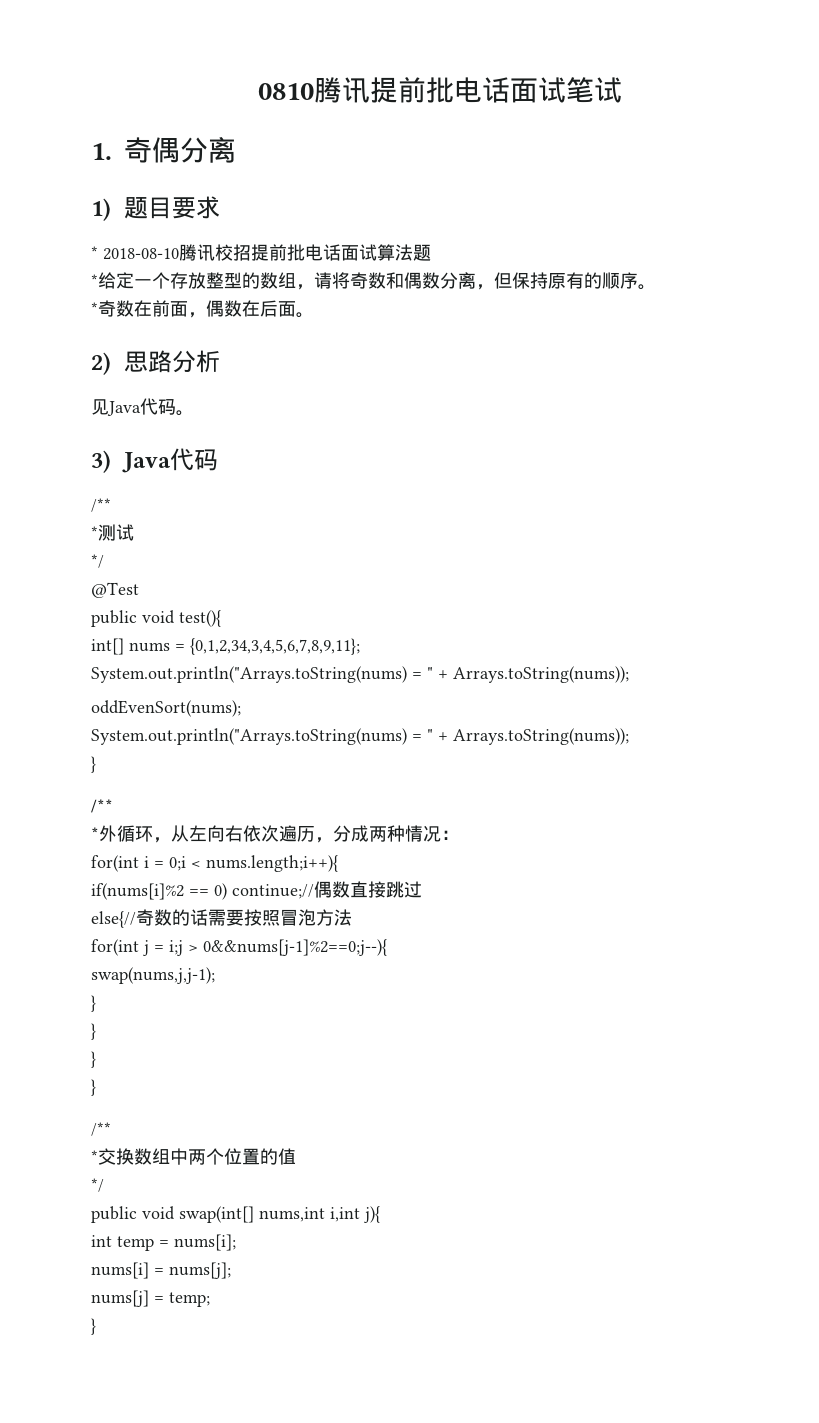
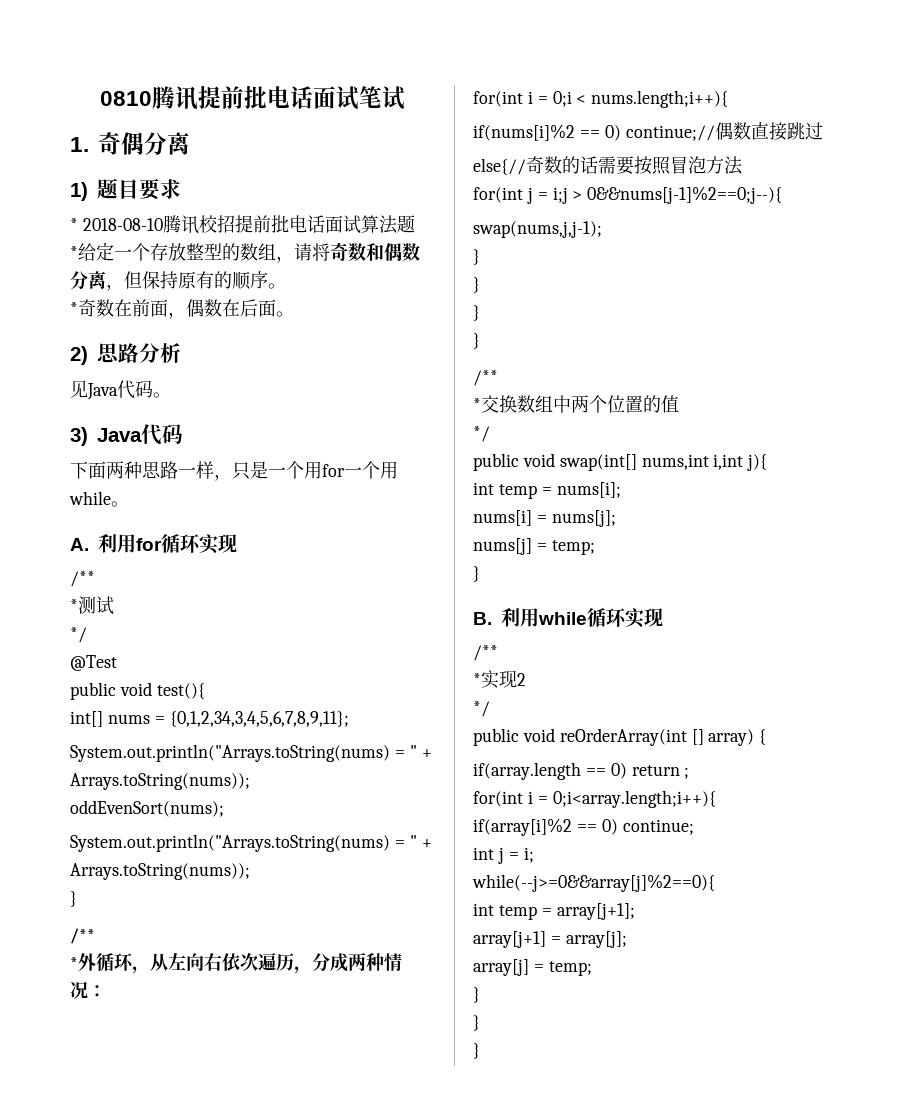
+ 下面两种思路一样，只是一个用for一个用while。
+ A.利用for循环实现
+ B.利用while循环实现
+ /**
+ *实现2
+ */
+ public void reOrderArray(int [] array) {
+ if(array.length == 0) return ;
+ for(int i = 0;i<array.length;i++){
+ if(array[i]%2 == 0) continue;
+ int j = i;
+ while(--j>=0&&array[j]%2==0){
+ int temp = array[j+1];
+ array[j+1] = array[j];
+ array[j] = temp;
+ }
+ }
+ }

